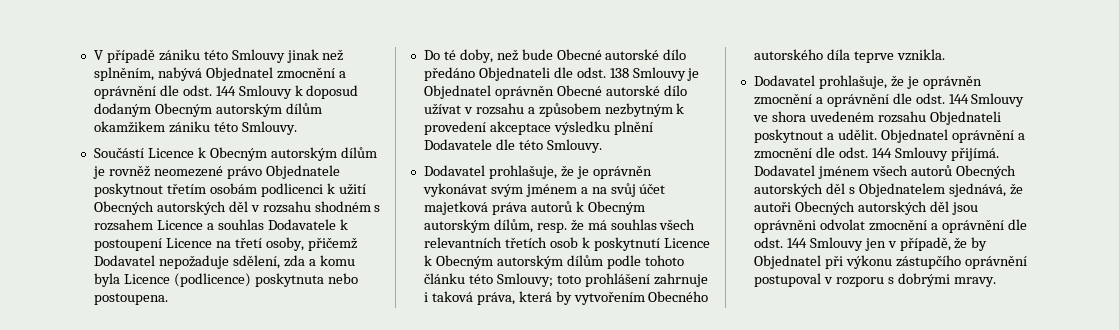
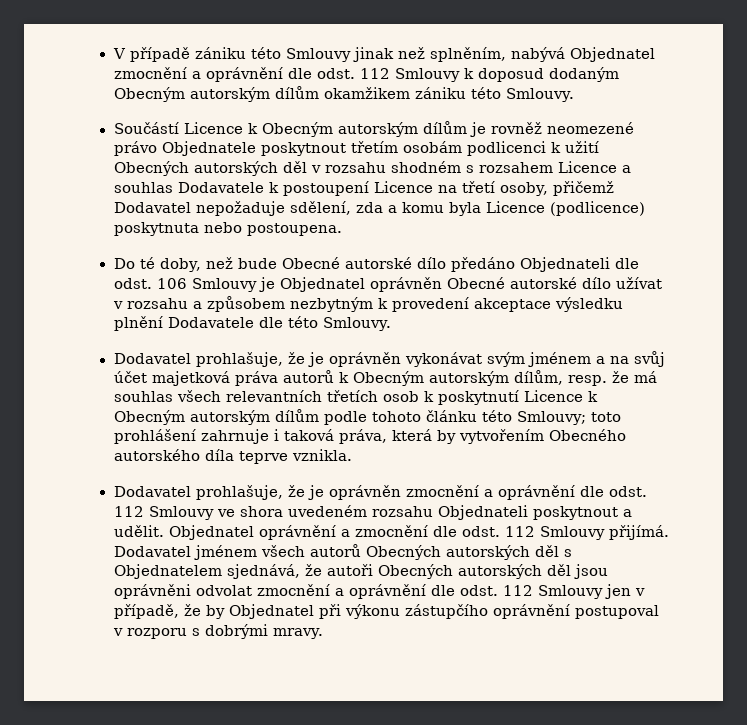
- V případě zániku této Smlouvy jinak než splněním, nabývá Objednatel zmocnění a oprávnění dle odst. 144 Smlouvy k doposud dodaným Obecným autorským dílům okamžikem zániku této Smlouvy.
+ V případě zániku této Smlouvy jinak než splněním, nabývá Objednatel zmocnění a oprávnění dle odst. 112 Smlouvy k doposud dodaným Obecným autorským dílům okamžikem zániku této Smlouvy.
- Do té doby, než bude Obecné autorské dílo předáno Objednateli dle odst. 138 Smlouvy je Objednatel oprávněn Obecné autorské dílo užívat v rozsahu a způsobem nezbytným k provedení akceptace výsledku plnění Dodavatele dle této Smlouvy.
+ Do té doby, než bude Obecné autorské dílo předáno Objednateli dle odst. 106 Smlouvy je Objednatel oprávněn Obecné autorské dílo užívat v rozsahu a způsobem nezbytným k provedení akceptace výsledku plnění Dodavatele dle této Smlouvy.
- Dodavatel prohlašuje, že je oprávněn zmocnění a oprávnění dle odst. 144 Smlouvy ve shora uvedeném rozsahu Objednateli poskytnout a udělit.
+ Dodavatel prohlašuje, že je oprávněn zmocnění a oprávnění dle odst. 112 Smlouvy ve shora uvedeném rozsahu Objednateli poskytnout a udělit.
- Objednatel oprávnění a zmocnění dle odst. 144 Smlouvy přijímá.
+ Objednatel oprávnění a zmocnění dle odst. 112 Smlouvy přijímá.
- Dodavatel jménem všech autorů Obecných autorských děl s Objednatelem sjednává, že autoři Obecných autorských děl jsou oprávněni odvolat zmocnění a oprávnění dle odst. 144 Smlouvy jen v případě, že by Objednatel při výkonu zástupčího oprávnění postupoval v rozporu s dobrými mravy.
+ Dodavatel jménem všech autorů Obecných autorských děl s Objednatelem sjednává, že autoři Obecných autorských děl jsou oprávněni odvolat zmocnění a oprávnění dle odst. 112 Smlouvy jen v případě, že by Objednatel při výkonu zástupčího oprávnění postupoval v rozporu s dobrými mravy.

